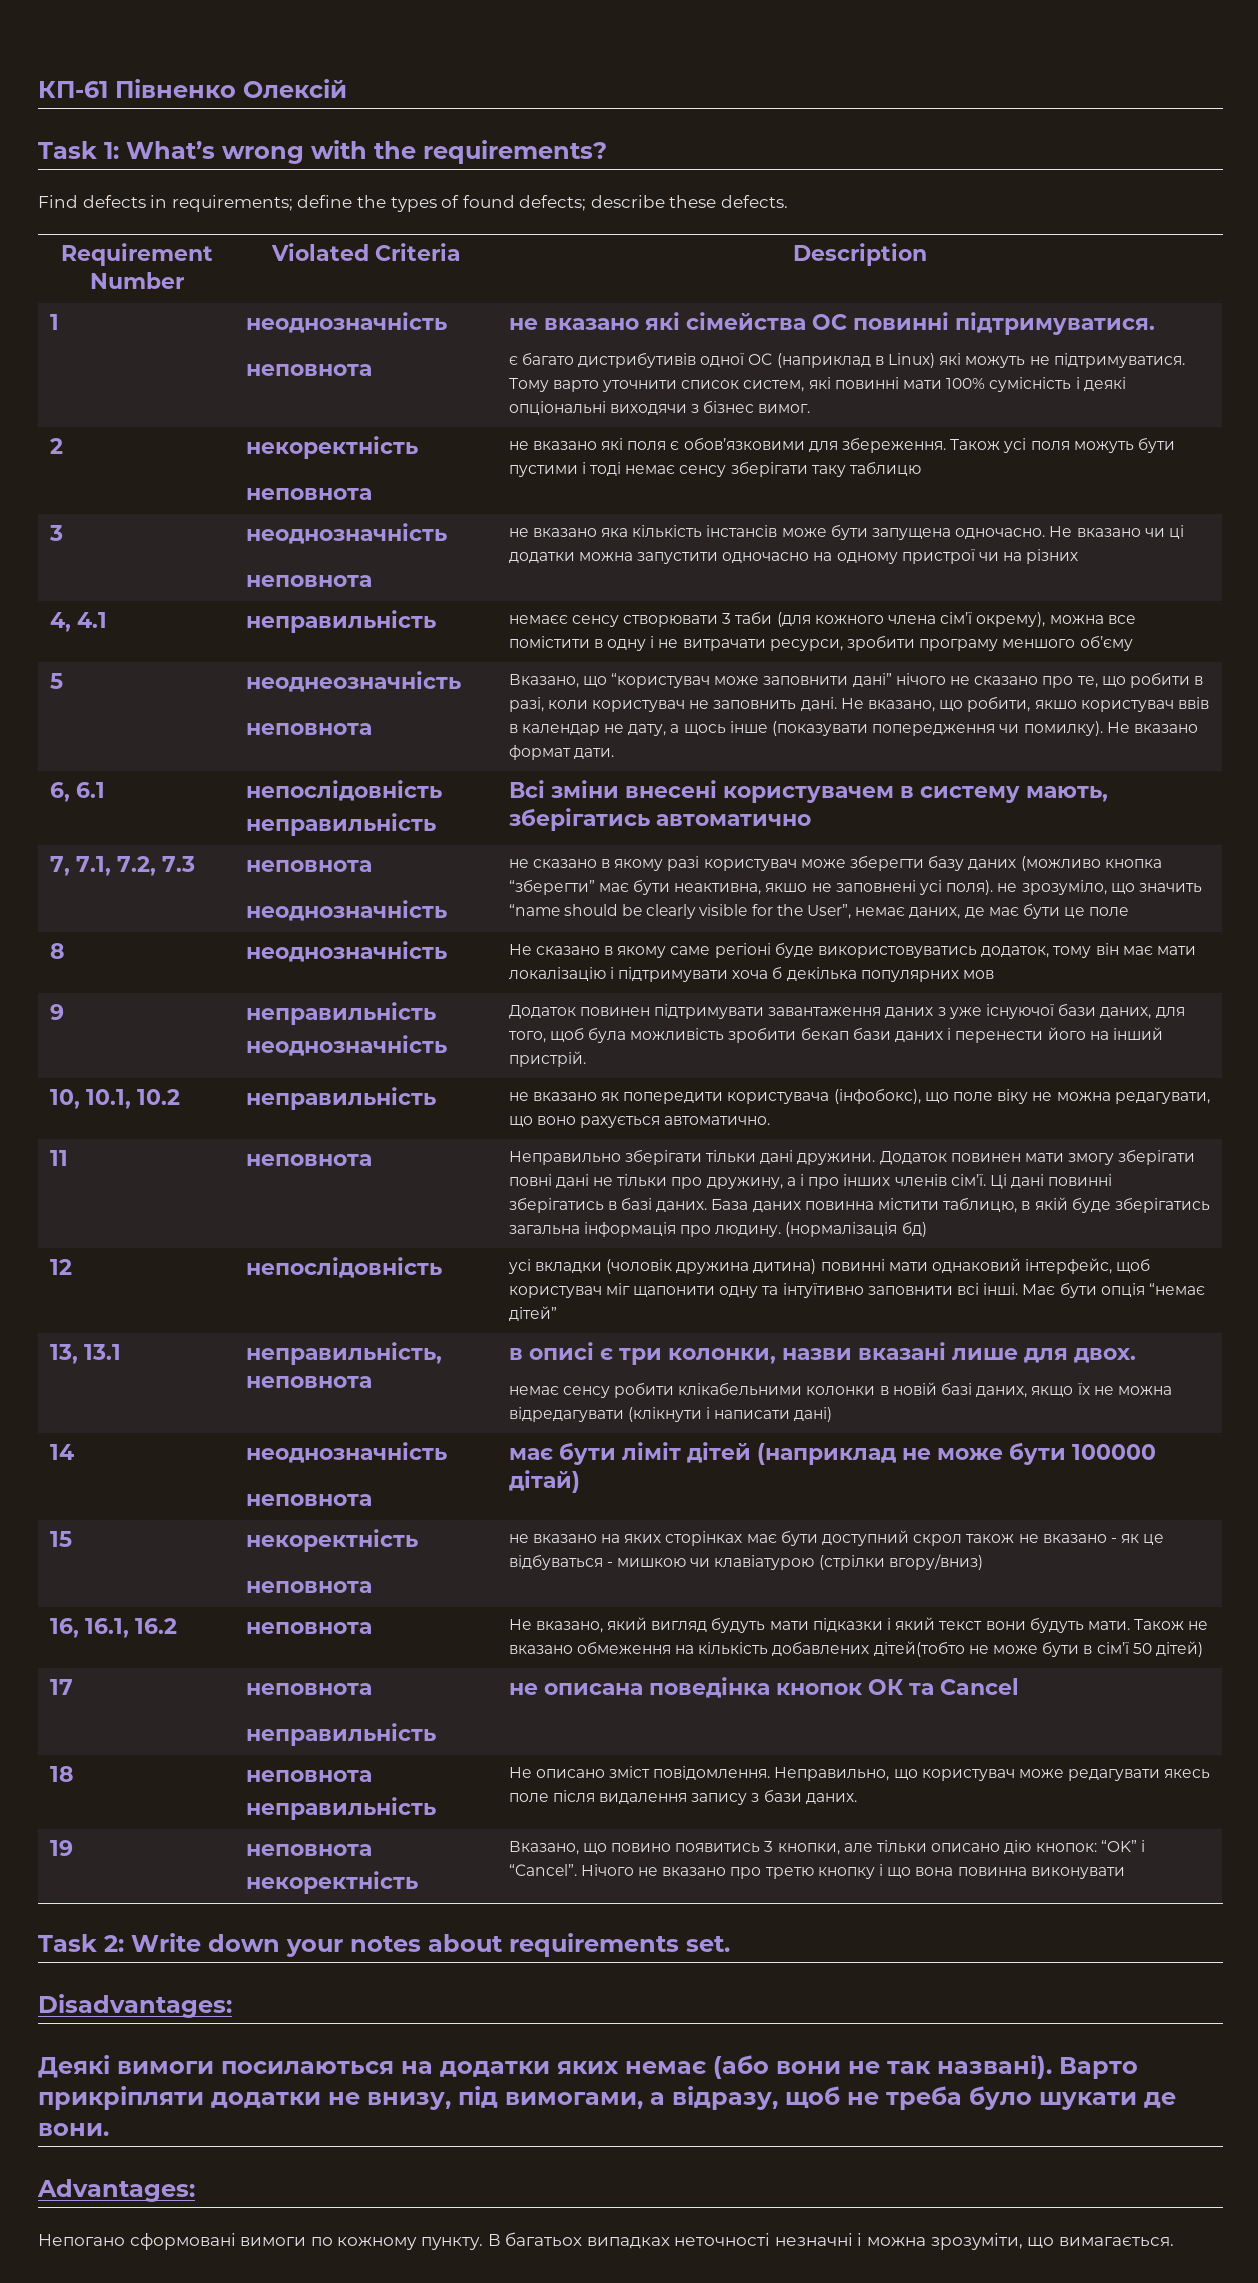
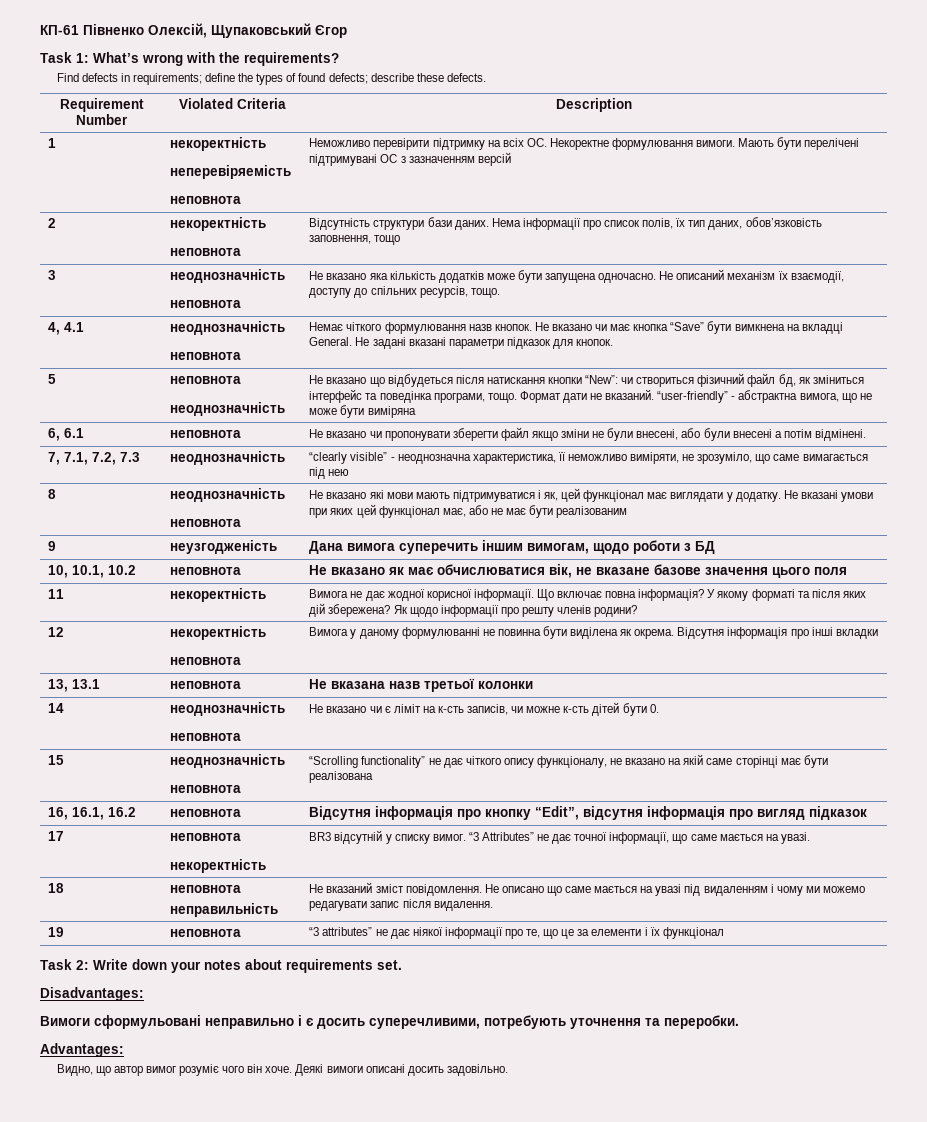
- КП-61 Півненко Олексій
+ КП-61 Півненко Олексій, Щупаковський Єгор
- 1 | неоднозначність
- неповнота | не вказано які сімейства ОС повинні підтримуватися.
- є багато дистрибутивів одної ОС (наприклад в Linux) які можуть не підтримуватися. Тому варто уточнити список систем, які повинні мати 100% сумісність і деякі опціональні виходячи з бізнес вимог.
+ 1 | некоректність
+ неперевіряемість
+ неповнота | Неможливо перевірити підтримку на всіх ОС. Некоректне формулювання вимоги. Мають бути перелічені підтримувані ОС з зазначенням версій
  2 | некоректність
- неповнота | не вказано які поля є обов’язковими для збереження. Також усі поля можуть бути пустими і тоді немає сенсу зберігати таку таблицю
+ неповнота | Відсутність структури бази даних. Нема інформації про список полів, їх тип даних, обов’язковість заповнення, тощо
  3 | неоднозначність
- неповнота | не вказано яка кількість інстансів може бути запущена одночасно. Не вказано чи ці додатки можна запустити одночасно на одному пристрої чи на різних
- 4, 4.1 | неправильність | немаєє сенсу створювати 3 таби (для кожного члена сім’ї окрему), можна все помістити в одну і не витрачати ресурси, зробити програму меншого об’єму
- 5 | неоднеозначність
- неповнота | Вказано, що “користувач може заповнити дані” нічого не сказано про те, що робити в разі, коли користувач не заповнить дані. Не вказано, що робити, якшо користувач ввів в календар не дату, а щось інше (показувати попередження чи помилку). Не вказано формат дати.
- 6, 6.1 | непослідовність
- неправильність | Всі зміни внесені користувачем в систему мають, зберігатись автоматично
+ неповнота | Не вказано яка кількість додатків може бути запущена одночасно. Не описаний механізм їх взаємодії, доступу до спільних ресурсів, тощо.
+ 4, 4.1 | неоднозначність
+ неповнота | Немає чіткого формулювання назв кнопок. Не вказано чи має кнопка “Save” бути вимкнена на вкладці General. Не задані вказані параметри підказок для кнопок.
+ 5 | неповнота
+ неоднозначність | Не вказано що відбудеться після натискання кнопки “New”: чи створиться фізичний файл бд, як зміниться інтерфейс та поведінка програми, тощо. Формат дати не вказаний. “user-friendly” - абстрактна вимога, що не може бути виміряна
+ 6, 6.1 | неповнота | Не вказано чи пропонувати зберегти файл якщо зміни не були внесені, або були внесені а потім відмінені.
- 7, 7.1, 7.2, 7.3 | неповнота
- неоднозначність | не сказано в якому разі користувач може зберегти базу даних (можливо кнопка “зберегти” має бути неактивна, якшо не заповнені усі поля). не зрозуміло, що значить “name should be clearly visible for the User”, немає даних, де має бути це поле
+ 7, 7.1, 7.2, 7.3 | неоднозначність | “clearly visible” - неоднозначна характеристика, її неможливо виміряти, не зрозуміло, що саме вимагається під нею
- 8 | неоднозначність | Не сказано в якому саме регіоні буде використовуватись додаток, тому він має мати локалізацію і підтримувати хоча б декілька популярних мов
- 9 | неправильність
- неоднозначність | Додаток повинен підтримувати завантаження даних з уже існуючої бази даних, для того, щоб була можливість зробити бекап бази даних і перенести його на інший пристрій.
- 10, 10.1, 10.2 | неправильність | не вказано як попередити користувача (інфобокс), що поле віку не можна редагувати, що воно рахується автоматично.
- 11 | неповнота | Неправильно зберігати тільки дані дружини. Додаток повинен мати змогу зберігати повні дані не тільки про дружину, а і про інших членів сім’ї. Ці дані повинні зберігатись в базі даних. База даних повинна містити таблицю, в якій буде зберігатись загальна інформація про людину. (нормалізація бд)
- 12 | непослідовність | усі вкладки (чоловік дружина дитина) повинні мати однаковий інтерфейс, щоб користувач міг щапонити одну та інтуїтивно заповнити всі інші. Має бути опція “немає дітей”
+ 8 | неоднозначність
+ неповнота | Не вказано які мови мають підтримуватися і як, цей функціонал має виглядати у додатку. Не вказані умови при яких цей функціонал має, або не має бути реалізованим
+ 9 | неузгодженість | Дана вимога суперечить іншим вимогам, щодо роботи з БД
+ 10, 10.1, 10.2 | неповнота | Не вказано як має обчислюватися вік, не вказане базове значення цього поля
+ 11 | некоректність | Вимога не дає жодної корисної інформації. Що включає повна інформація? У якому форматі та після яких дій збережена? Як щодо інформації про решту членів родини?
+ 12 | некоректність
+ неповнота | Вимога у даному формулюванні не повинна бути виділена як окрема. Відсутня інформація про інші вкладки
- 13, 13.1 | неправильність, неповнота | в описі є три колонки, назви вказані лише для двох.
- немає сенсу робити клікабельними колонки в новій базі даних, якщо їх не можна відредагувати (клікнути і написати дані)
+ 13, 13.1 | неповнота | Не вказана назв третьої колонки
  14 | неоднозначність
- неповнота | має бути ліміт дітей (наприклад не може бути 100000 дітай)
+ неповнота | Не вказано чи є ліміт на к-сть записів, чи можне к-сть дітей бути 0.
- 15 | некоректність
- неповнота | не вказано на яких сторінках має бути доступний скрол також не вказано - як це відбуваться - мишкою чи клавіатурою (стрілки вгору/вниз)
- 16, 16.1, 16.2 | неповнота | Не вказано, який вигляд будуть мати підказки і який текст вони будуть мати. Також не вказано обмеження на кількість добавлених дітей(тобто не може бути в сім’ї 50 дітей)
+ 15 | неоднозначність
+ неповнота | “Scrolling functionality” не дає чіткого опису функціоналу, не вказано на якій саме сторінці має бути реалізована
+ 16, 16.1, 16.2 | неповнота | Відсутня інформація про кнопку “Edit”, відсутня інформація про вигляд підказок
  17 | неповнота
- неправильність | не описана поведінка кнопок ОК та Cancel
+ некоректність | BR3 відсутній у списку вимог. “3 Attributes” не дає точної інформації, що саме мається на увазі.
  18 | неповнота
- неправильність | Не описано зміст повідомлення. Неправильно, що користувач може редагувати якесь поле після видалення запису з бази даних.
- 19 | неповнота
- некоректність | Вказано, що повино появитись 3 кнопки, але тільки описано дію кнопок: “OK” і “Cancel”. Нічого не вказано про третю кнопку і що вона повинна виконувати
+ неправильність | Не вказаний зміст повідомлення. Не описано що саме мається на увазі під видаленням і чому ми можемо редагувати запис після видалення.
+ 19 | неповнота | “3 attributes” не дає ніякої інформації про те, що це за елементи і їх функціонал
- Деякі вимоги посилаються на додатки яких немає (або вони не так названі). Варто прикріпляти додатки не внизу, під вимогами, а відразу, щоб не треба було шукати де вони.
+ Вимоги сформульовані неправильно і є досить суперечливими, потребують уточнення та переробки.
  Advantages:
- Непогано сформовані вимоги по кожному пункту. В багатьох випадках неточності незначні і можна зрозуміти, що вимагається.
+ Видно, що автор вимог розуміє чого він хоче. Деякі вимоги описані досить задовільно.

